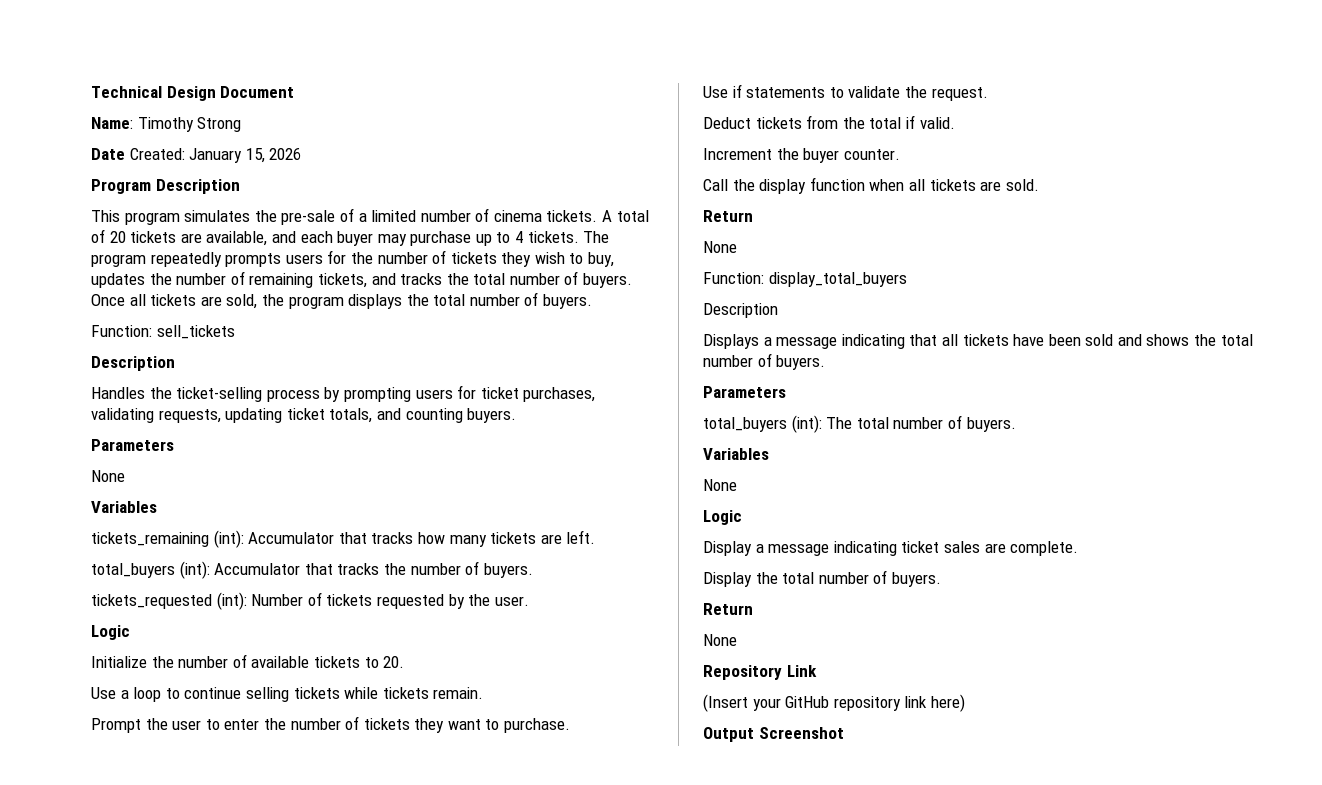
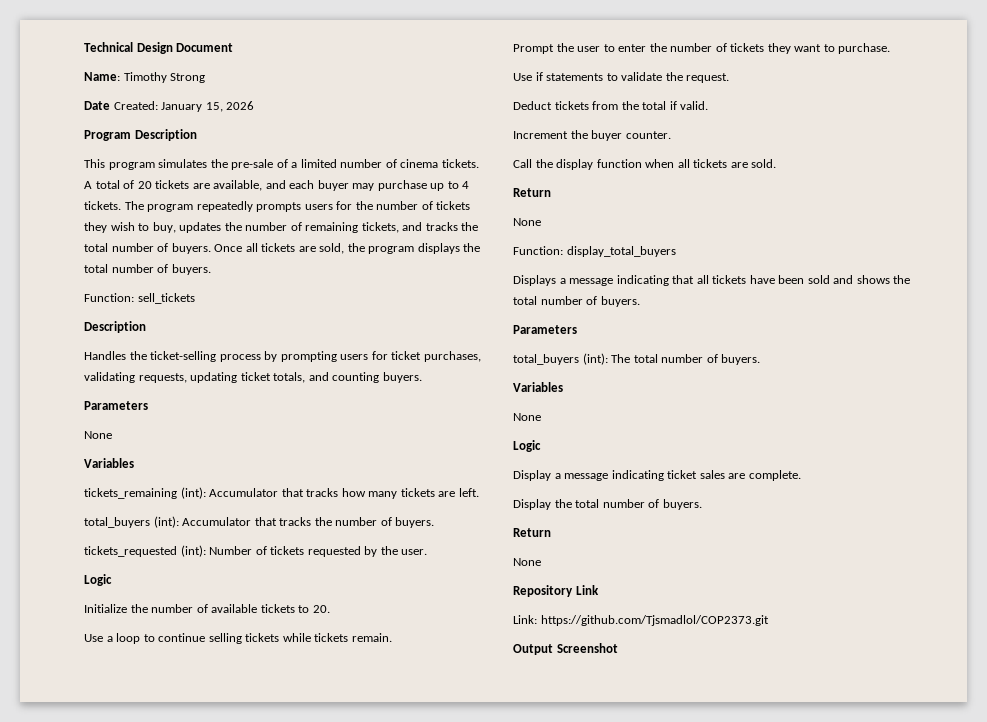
  Function: display_total_buyers
- Description
- (Insert your GitHub repository link here)
+ Link: https://github.com/Tjsmadlol/COP2373.git

